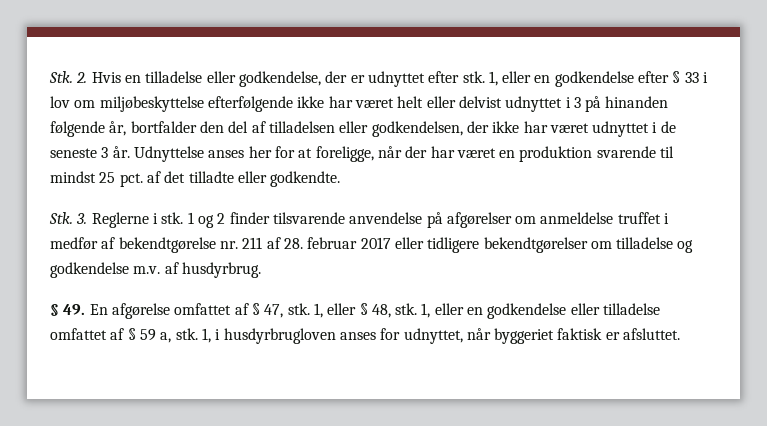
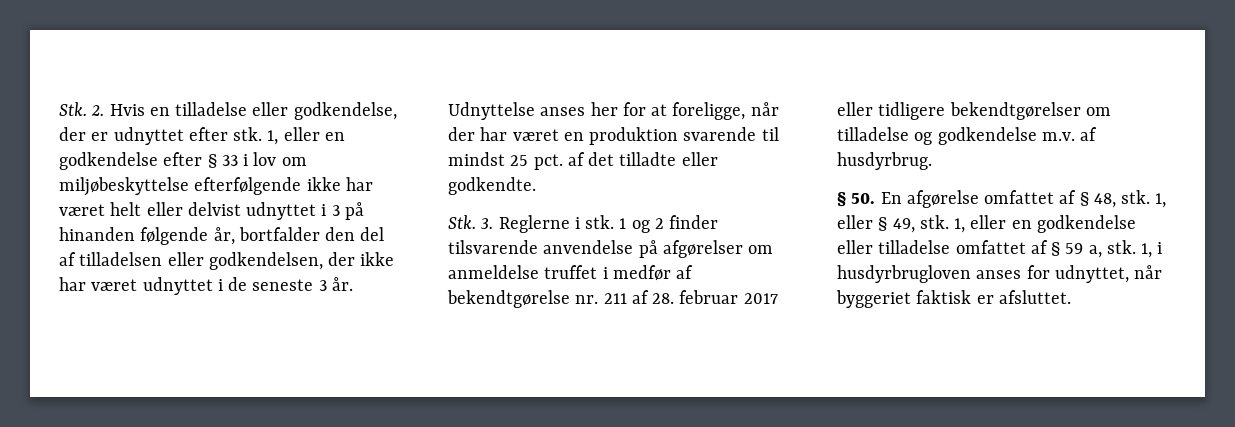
- § 49. En afgørelse omfattet af § 47, stk.
+ § 50. En afgørelse omfattet af § 48, stk.
- 1, eller § 48, stk.
+ 1, eller § 49, stk.

